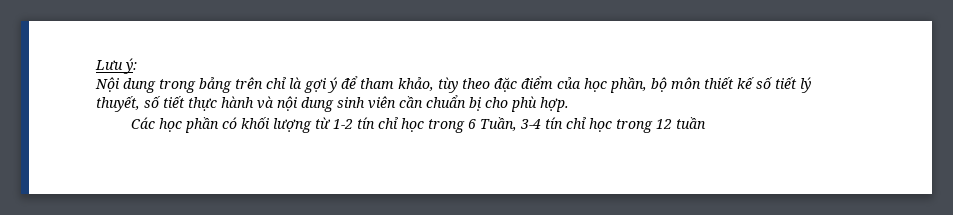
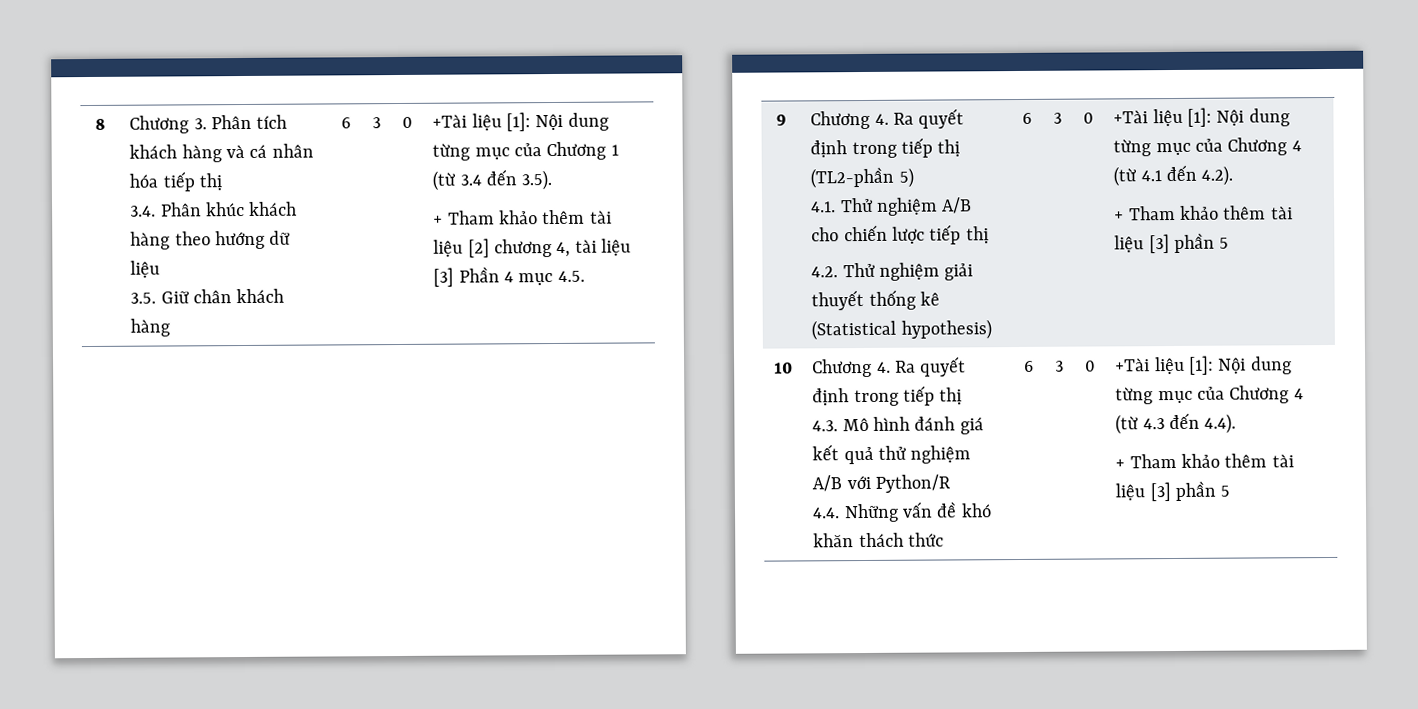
- Lưu ý:
- Nội dung trong bảng trên chỉ là gợi ý để tham khảo, tùy theo đặc điểm của học phần, bộ môn thiết kế số tiết lý thuyết, số tiết thực hành và nội dung sinh viên cần chuẩn bị cho phù hợp.
- Các học phần có khối lượng từ 1-2 tín chỉ học trong 6 Tuần, 3-4 tín chỉ học trong 12 tuần
+ 8 | Chương 3. Phân tích khách hàng và cá nhân hóa tiếp thị
+ 3.4. Phân khúc khách hàng theo hướng dữ liệu
+ 3.5. Giữ chân khách hàng | 6 | 3 | 0 | +Tài liệu [1]: Nội dung từng mục của Chương 1 (từ 3.4 đến 3.5).
+ + Tham khảo thêm tài liệu [2] chương 4, tài liệu [3] Phần 4 mục 4.5.
+ 9 | Chương 4. Ra quyết định trong tiếp thị (TL2-phần 5)
+ 4.1. Thử nghiệm A/B cho chiến lược tiếp thị
+ 4.2. Thử nghiệm giải thuyết thống kê (Statistical hypothesis) | 6 | 3 | 0 | +Tài liệu [1]: Nội dung từng mục của Chương 4 (từ 4.1 đến 4.2).
+ + Tham khảo thêm tài liệu [3] phần 5
+ 10 | Chương 4. Ra quyết định trong tiếp thị
+ 4.3. Mô hình đánh giá kết quả thử nghiệm A/B với Python/R
+ 4.4. Những vấn đề khó khăn thách thức | 6 | 3 | 0 | +Tài liệu [1]: Nội dung từng mục của Chương 4 (từ 4.3 đến 4.4).
+ + Tham khảo thêm tài liệu [3] phần 5

